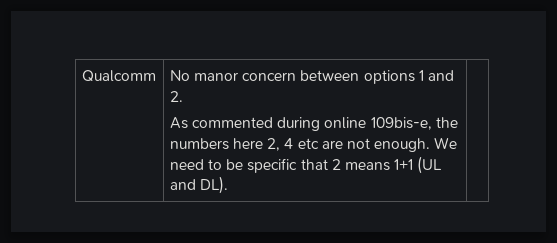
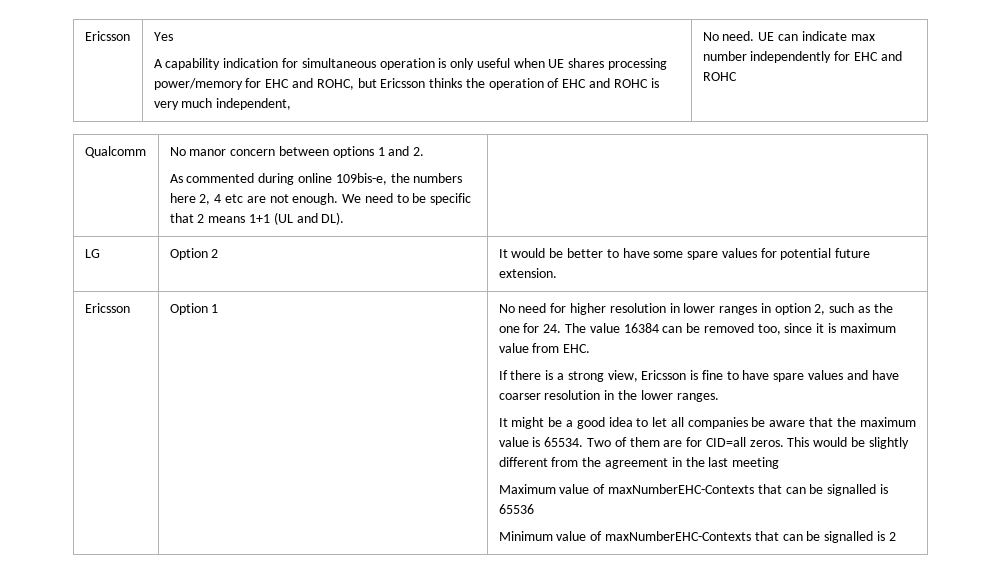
+ Ericsson | Yes
+ A capability indication for simultaneous operation is only useful when UE shares processing power/memory for EHC and ROHC, but Ericsson thinks the operation of EHC and ROHC is very much independent, | No need. UE can indicate max number independently for EHC and ROHC
+ LG | Option 2 | It would be better to have some spare values for potential future extension.
+ Ericsson | Option 1 | No need for higher resolution in lower ranges in option 2, such as the one for 24. The value 16384 can be removed too, since it is maximum value from EHC.
+ If there is a strong view, Ericsson is fine to have spare values and have coarser resolution in the lower ranges.
+ It might be a good idea to let all companies be aware that the maximum value is 65534. Two of them are for CID=all zeros. This would be slightly different from the agreement in the last meeting
+ Maximum value of maxNumberEHC-Contexts that can be signalled is 65536
+ Minimum value of maxNumberEHC-Contexts that can be signalled is 2

